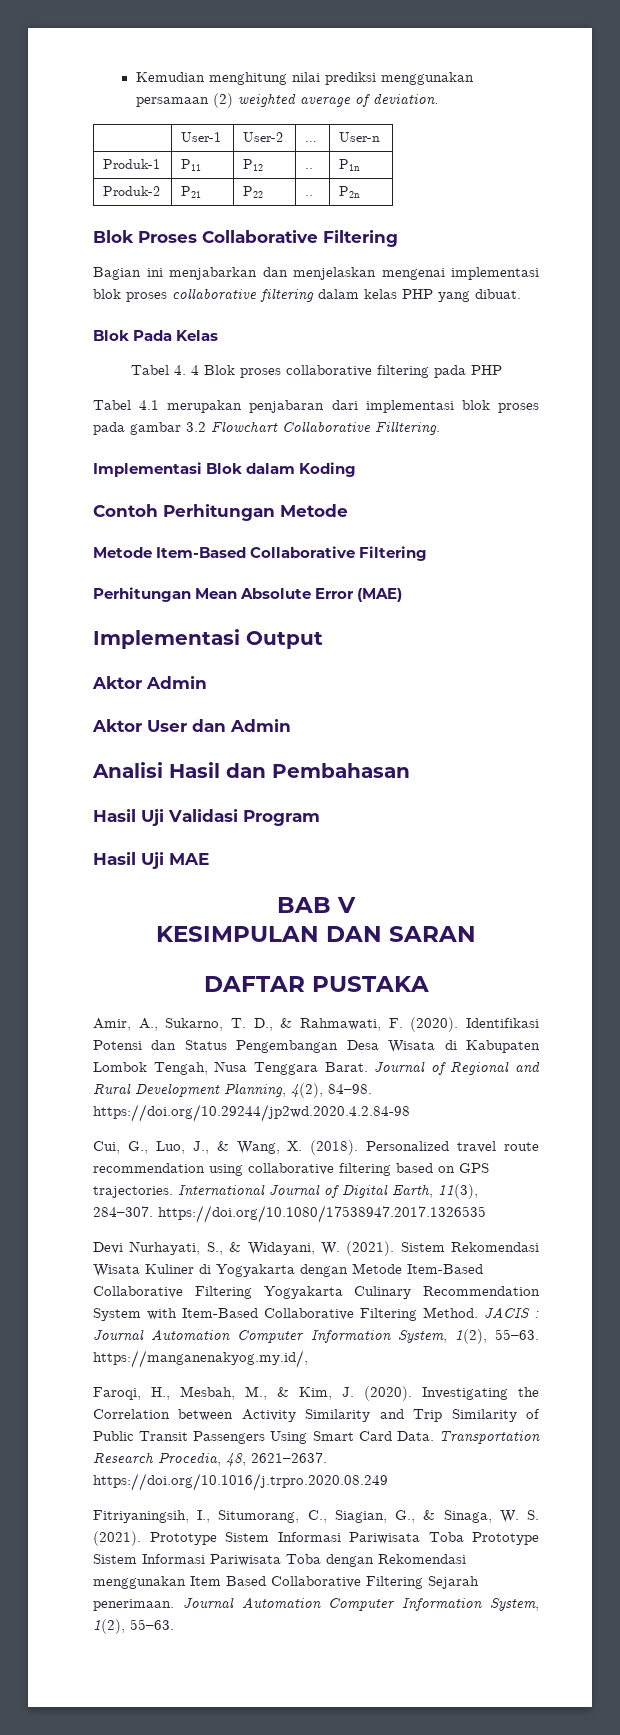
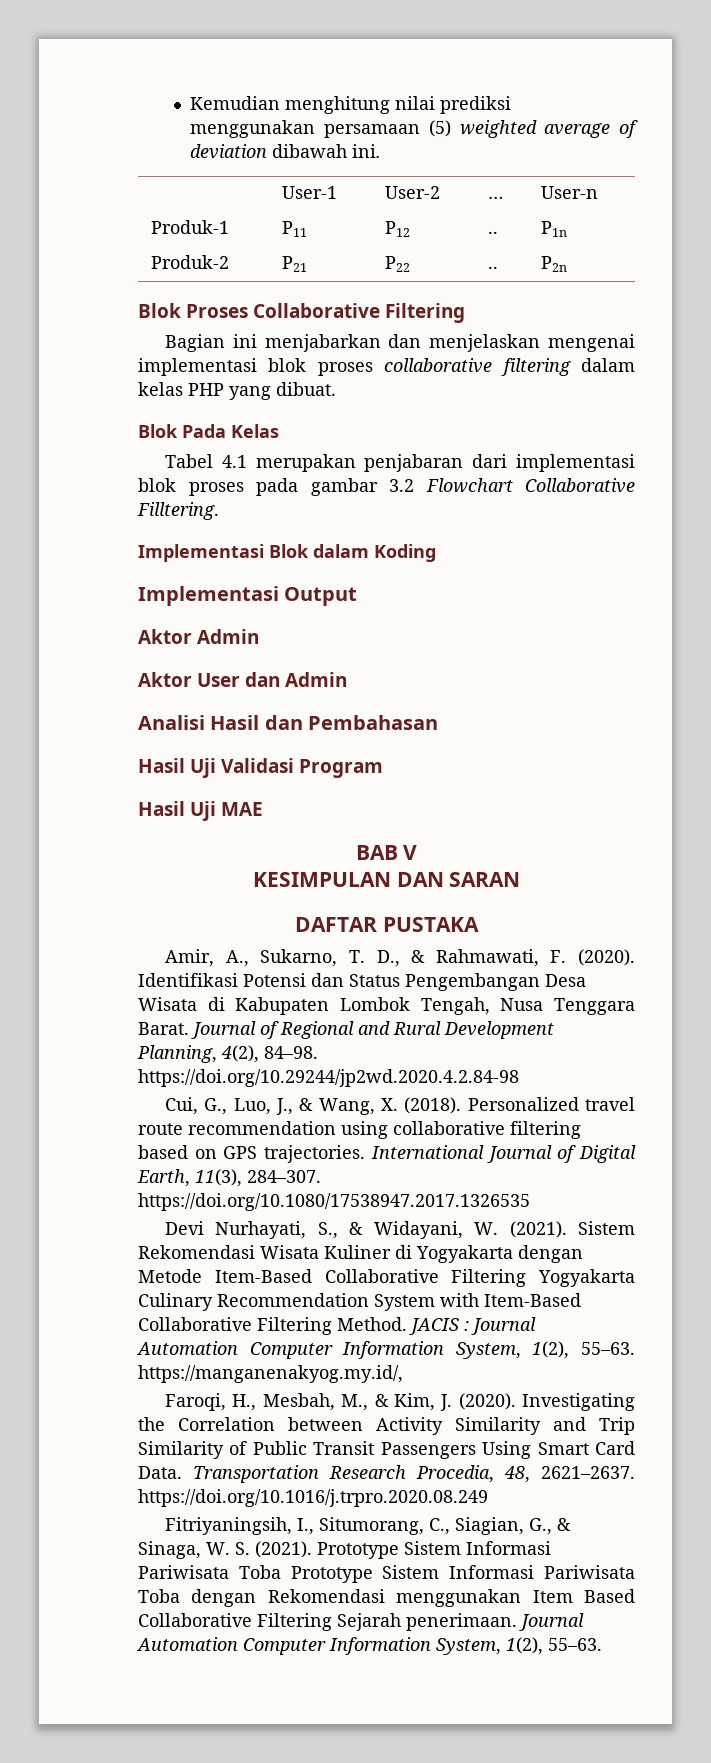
- Kemudian menghitung nilai prediksi menggunakan persamaan (2) weighted average of deviation.
+ Kemudian menghitung nilai prediksi menggunakan persamaan (5) weighted average of deviation dibawah ini.
- Tabel 4. 4 Blok proses collaborative filtering pada PHP
- Contoh Perhitungan Metode
- Metode Item-Based Collaborative Filtering
- Perhitungan Mean Absolute Error (MAE)

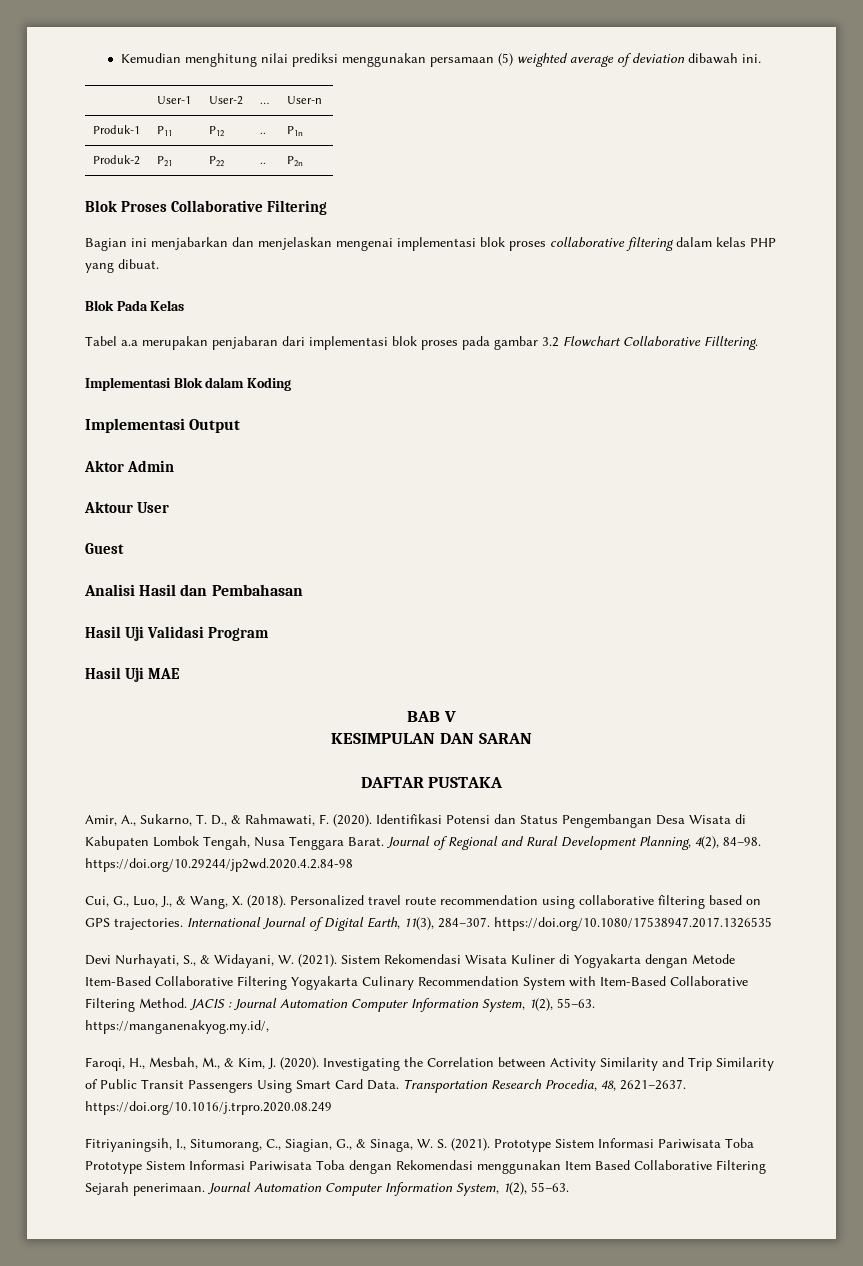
- Tabel 4.1 merupakan penjabaran dari implementasi blok proses pada gambar 3.2 Flowchart Collaborative Filltering.
+ Tabel a.a merupakan penjabaran dari implementasi blok proses pada gambar 3.2 Flowchart Collaborative Filltering.
- Aktor User dan Admin
+ Aktour User
+ Guest

